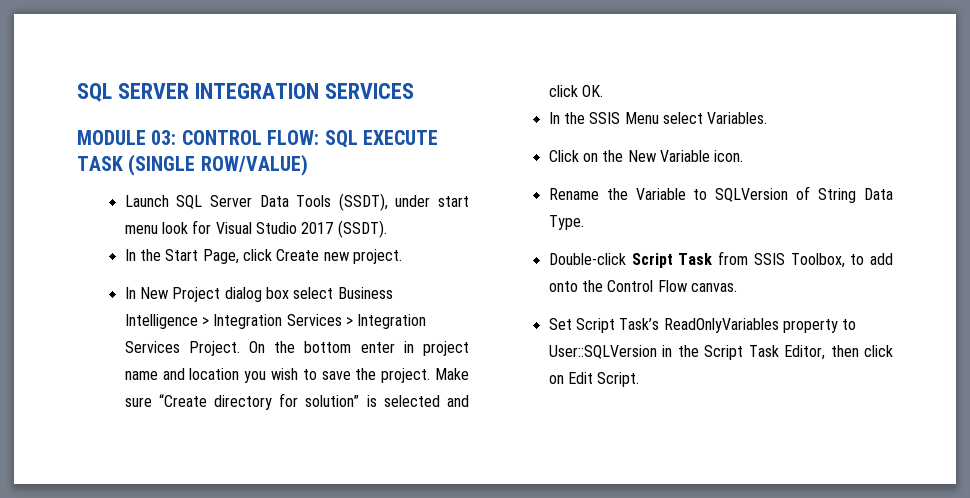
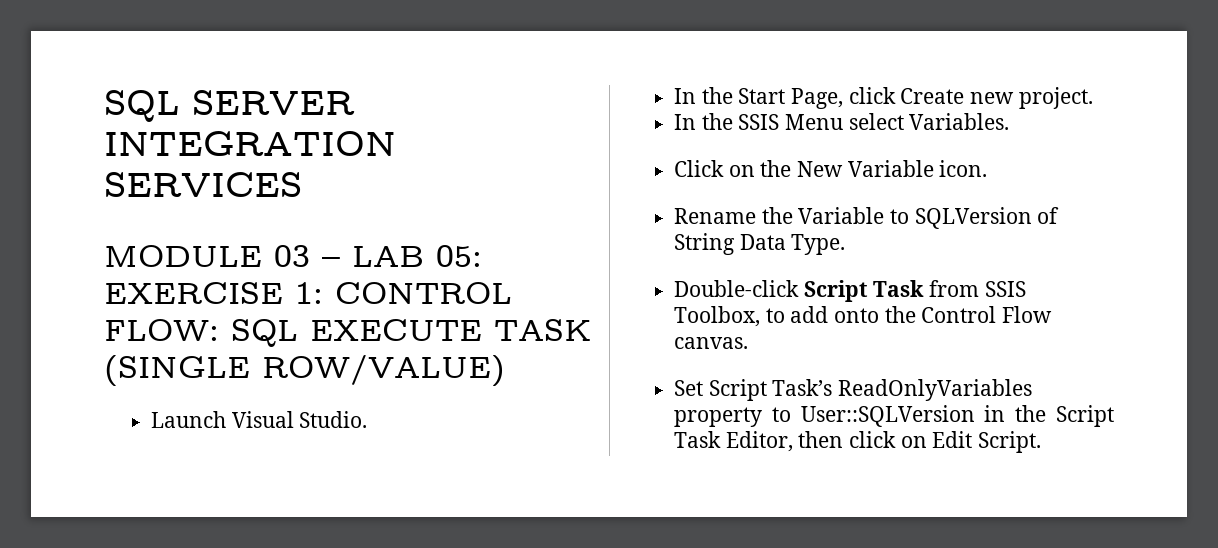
- MODULE 03: CONTROL FLOW: SQL EXECUTE TASK (SINGLE ROW/VALUE)
+ MODULE 03 – LAB 05: EXERCISE 1: CONTROL FLOW: SQL EXECUTE TASK (SINGLE ROW/VALUE)
- Launch SQL Server Data Tools (SSDT), under start menu look for Visual Studio 2017 (SSDT).
+ Launch Visual Studio.
- In New Project dialog box select Business Intelligence > Integration Services > Integration Services Project. On the bottom enter in project name and location you wish to save the project. Make sure “Create directory for solution” is selected and click OK.

